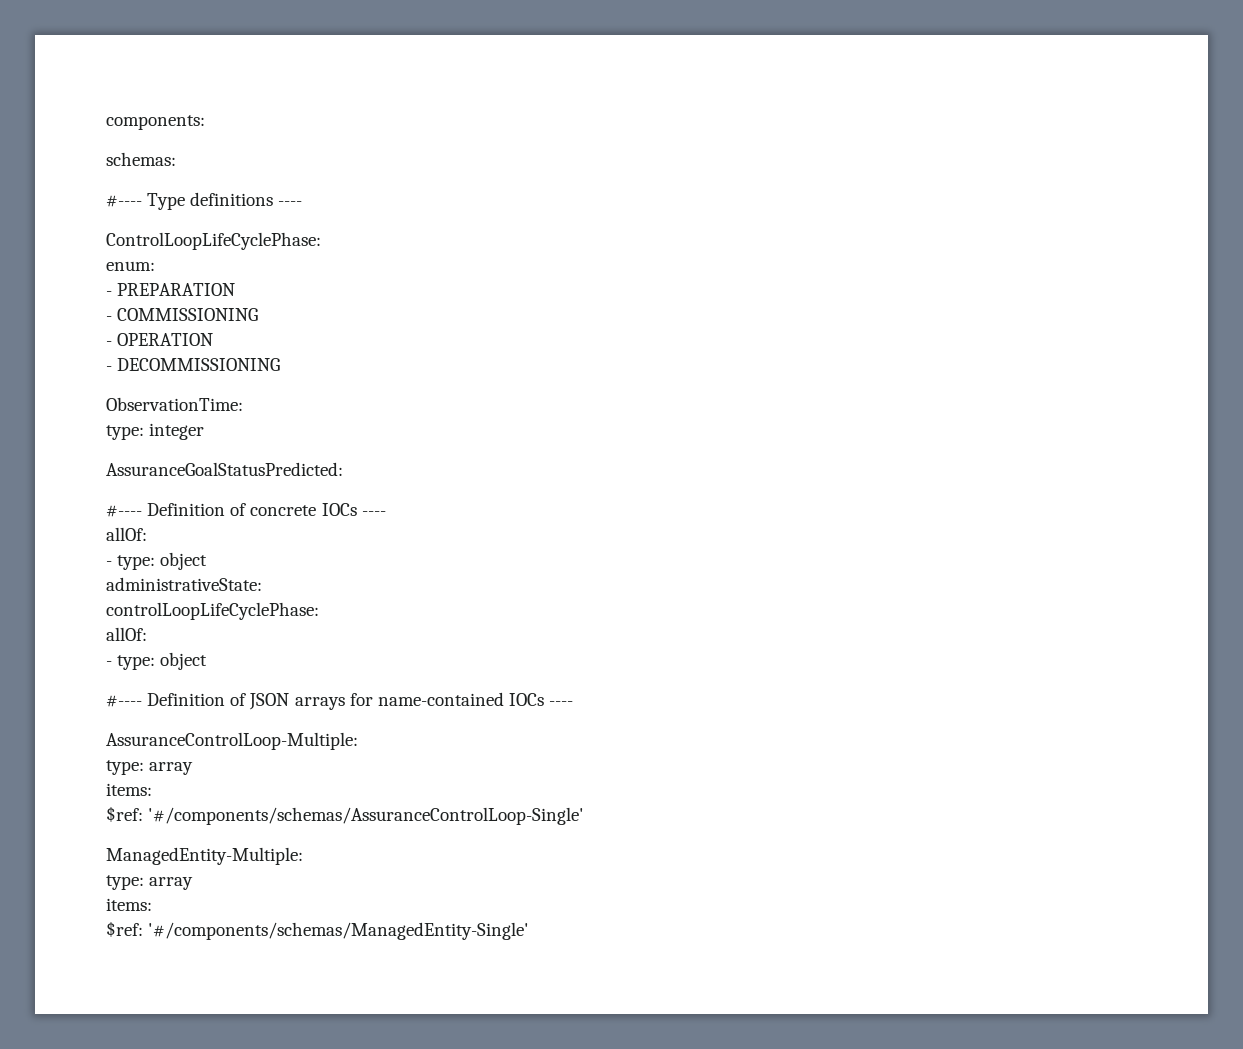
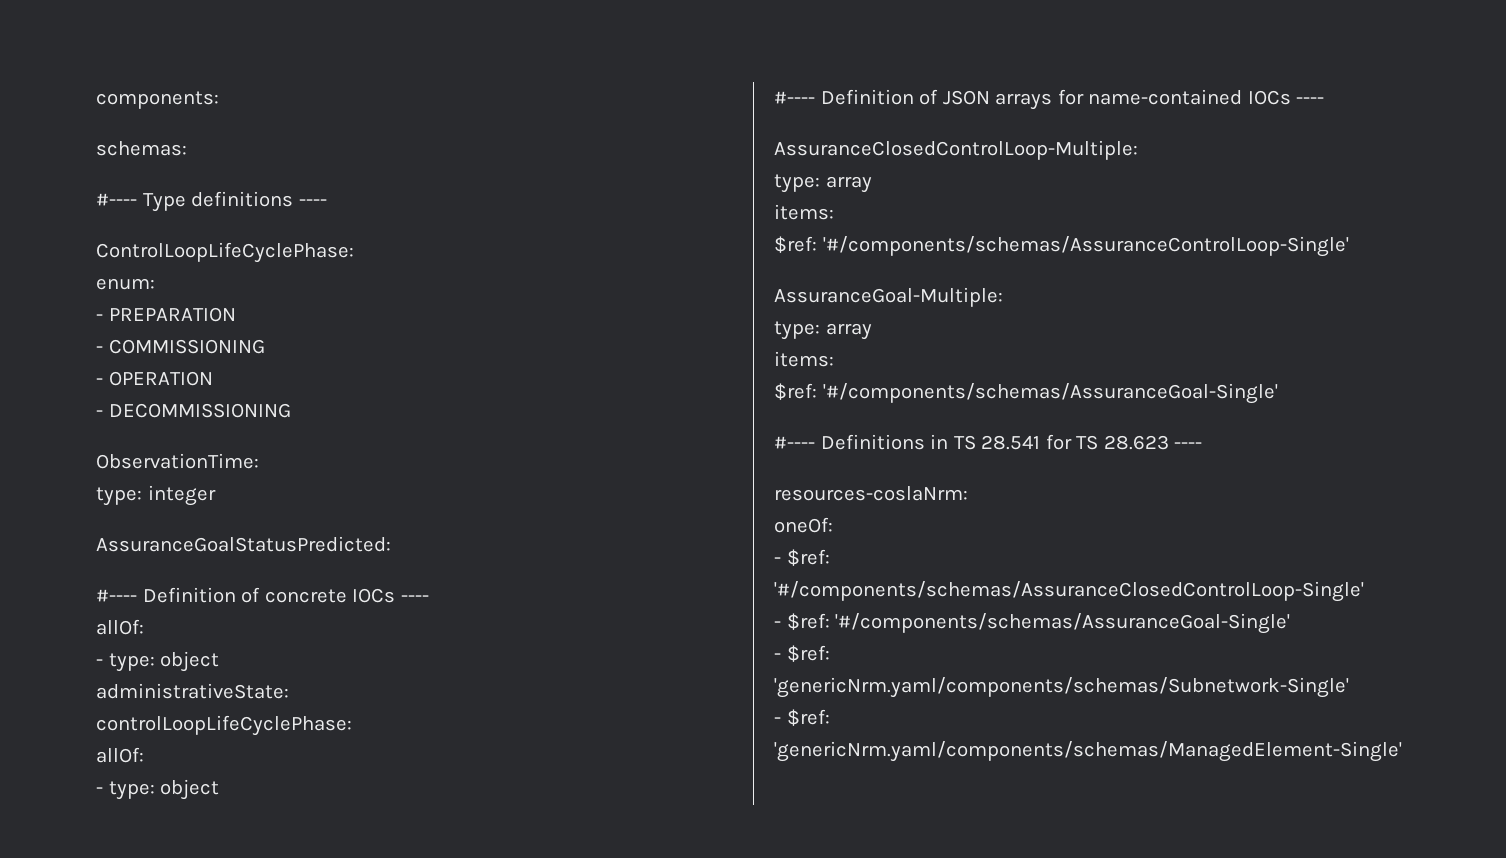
- AssuranceControlLoop-Multiple:
+ AssuranceClosedControlLoop-Multiple:
- ManagedEntity-Multiple:
+ AssuranceGoal-Multiple:
  type: array
  items:
- $ref: '#/components/schemas/ManagedEntity-Single'
+ $ref: '#/components/schemas/AssuranceGoal-Single'
+ #---- Definitions in TS 28.541 for TS 28.623 ----
+ resources-coslaNrm:
+ oneOf:
+ - $ref: '#/components/schemas/AssuranceClosedControlLoop-Single'
+ - $ref: '#/components/schemas/AssuranceGoal-Single'
+ - $ref: 'genericNrm.yaml/components/schemas/Subnetwork-Single'
+ - $ref: 'genericNrm.yaml/components/schemas/ManagedElement-Single'

